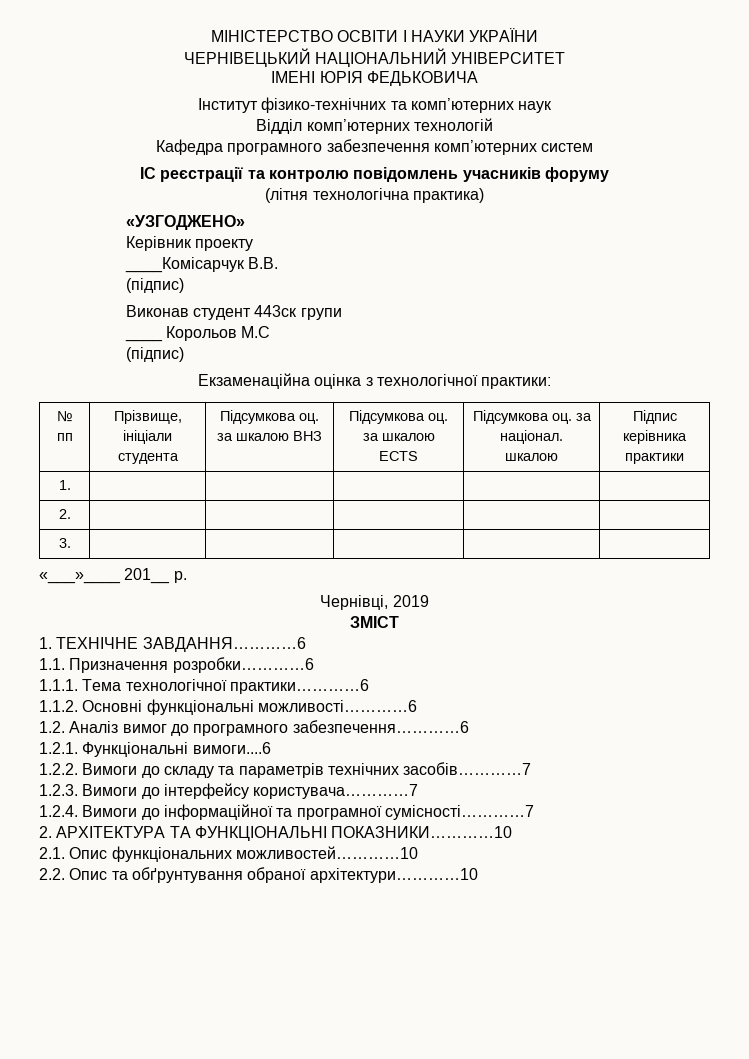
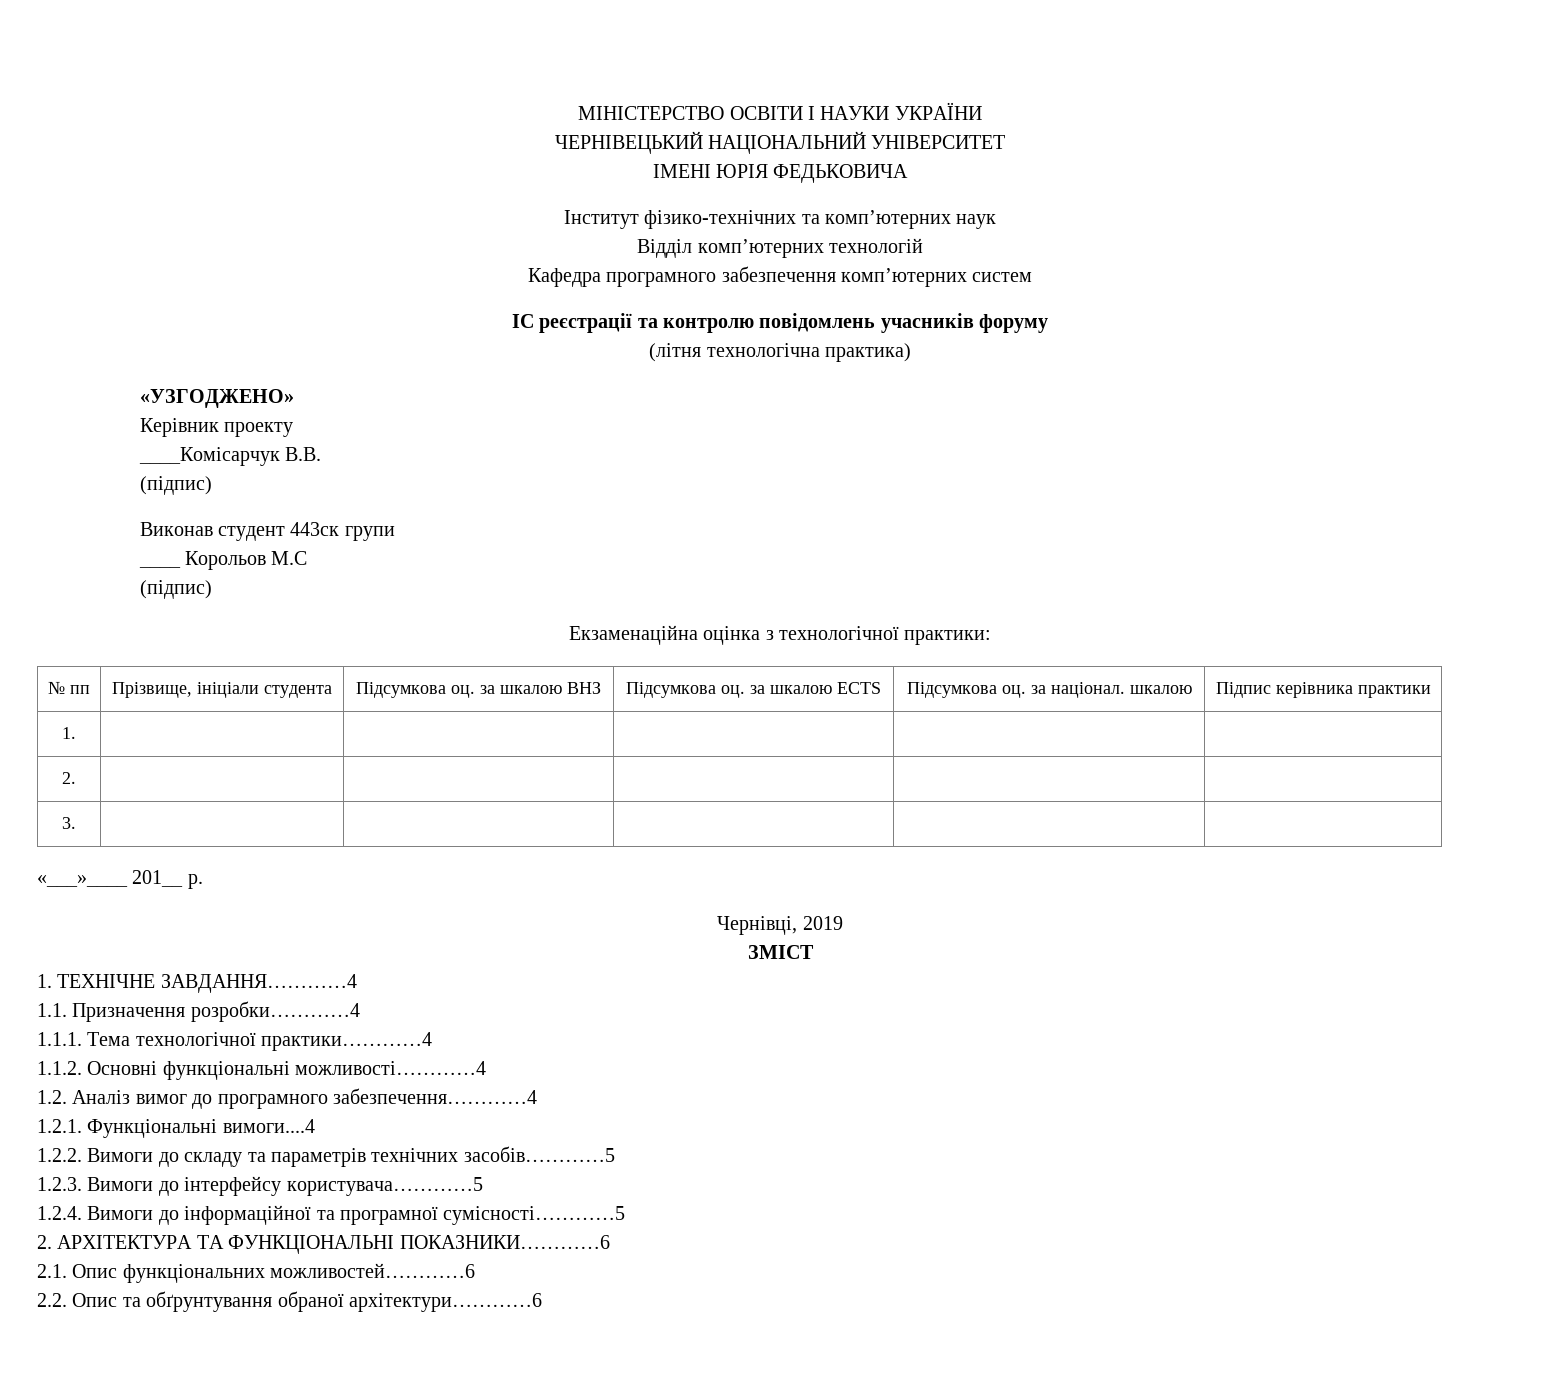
- 1. ТЕХНІЧНЕ ЗАВДАННЯ…………6
+ 1. ТЕХНІЧНЕ ЗАВДАННЯ…………4
- 1.1. Призначення розробки…………6
+ 1.1. Призначення розробки…………4
- 1.1.1. Тема технологічної практики…………6
+ 1.1.1. Тема технологічної практики…………4
- 1.1.2. Основні функціональні можливості…………6
+ 1.1.2. Основні функціональні можливості…………4
- 1.2. Аналіз вимог до програмного забезпечення…………6
+ 1.2. Аналіз вимог до програмного забезпечення…………4
- 1.2.1. Функціональні вимоги....6
+ 1.2.1. Функціональні вимоги....4
- 1.2.2. Вимоги до складу та параметрів технічних засобів…………7
+ 1.2.2. Вимоги до складу та параметрів технічних засобів…………5
- 1.2.3. Вимоги до інтерфейсу користувача…………7
+ 1.2.3. Вимоги до інтерфейсу користувача…………5
- 1.2.4. Вимоги до інформаційної та програмної сумісності…………7
+ 1.2.4. Вимоги до інформаційної та програмної сумісності…………5
- 2. АРХІТЕКТУРА ТА ФУНКЦІОНАЛЬНІ ПОКАЗНИКИ…………10
+ 2. АРХІТЕКТУРА ТА ФУНКЦІОНАЛЬНІ ПОКАЗНИКИ…………6
- 2.1. Опис функціональних можливостей…………10
+ 2.1. Опис функціональних можливостей…………6
- 2.2. Опис та обґрунтування обраної архітектури…………10
+ 2.2. Опис та обґрунтування обраної архітектури…………6

